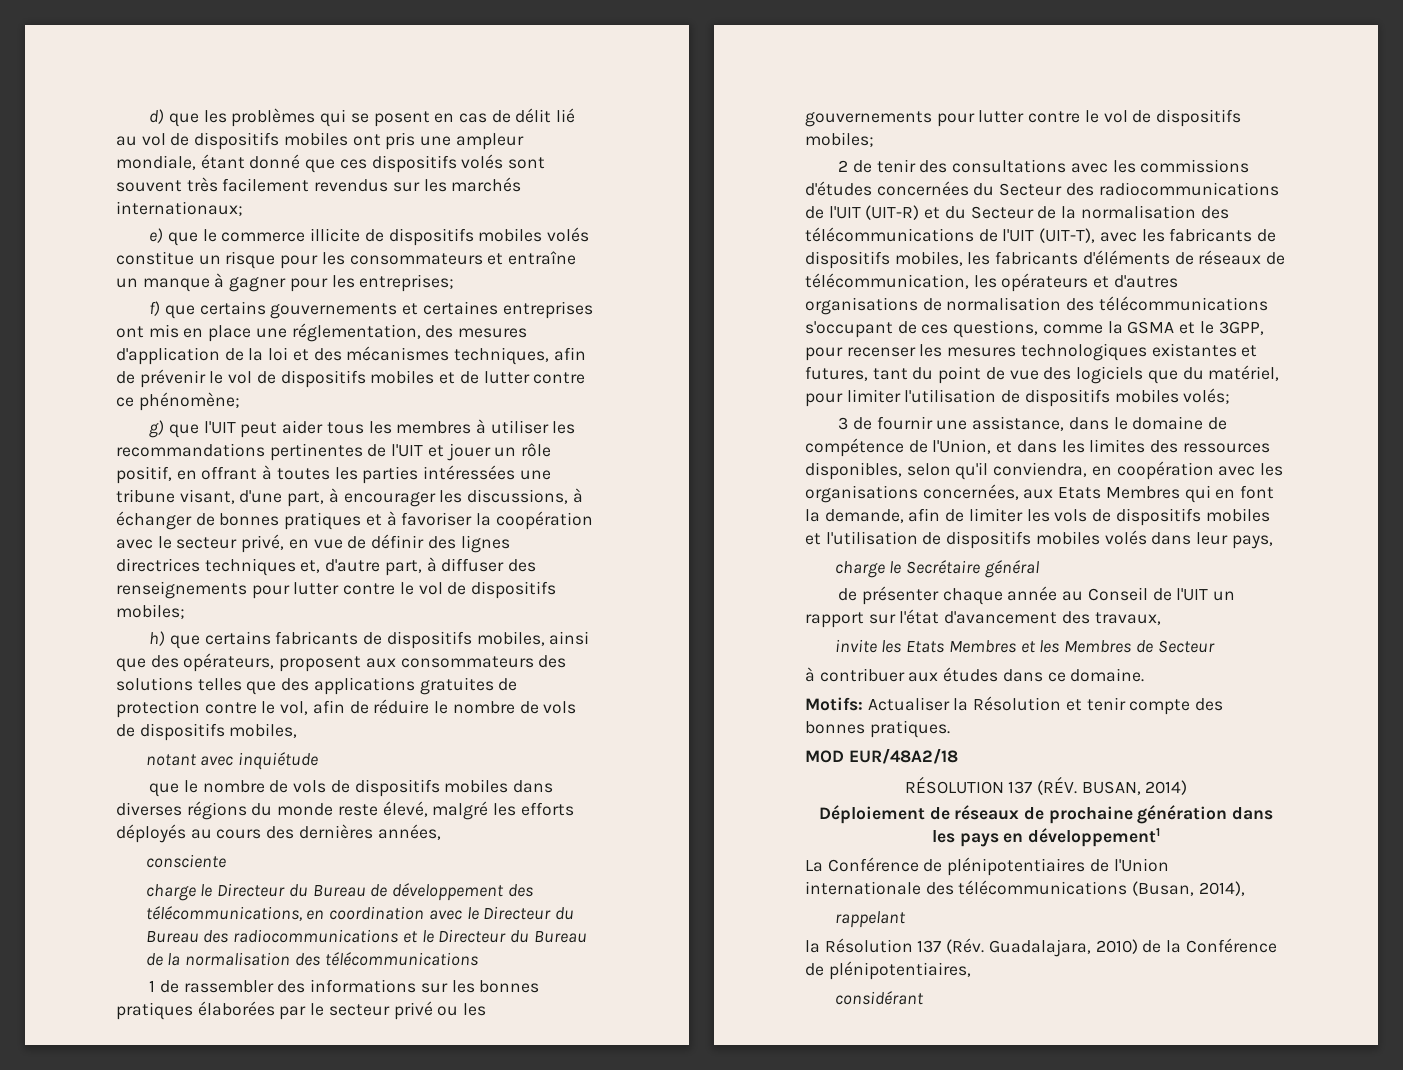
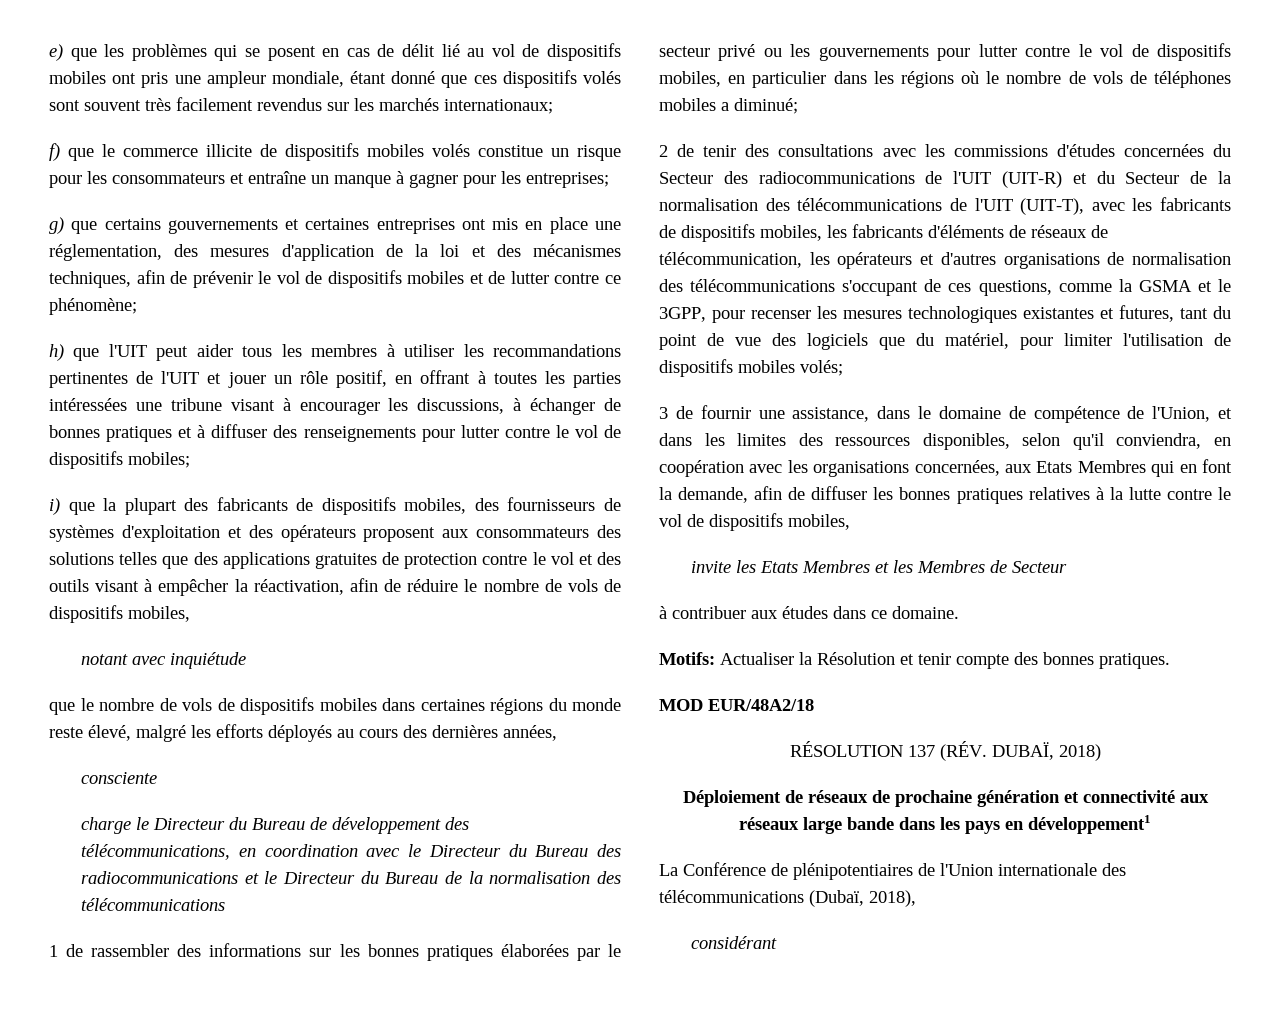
- d) que les problèmes qui se posent en cas de délit lié au vol de dispositifs mobiles ont pris une ampleur mondiale, étant donné que ces dispositifs volés sont souvent très facilement revendus sur les marchés internationaux;
+ e) que les problèmes qui se posent en cas de délit lié au vol de dispositifs mobiles ont pris une ampleur mondiale, étant donné que ces dispositifs volés sont souvent très facilement revendus sur les marchés internationaux;
- e) que le commerce illicite de dispositifs mobiles volés constitue un risque pour les consommateurs et entraîne un manque à gagner pour les entreprises;
+ f) que le commerce illicite de dispositifs mobiles volés constitue un risque pour les consommateurs et entraîne un manque à gagner pour les entreprises;
- f) que certains gouvernements et certaines entreprises ont mis en place une réglementation, des mesures d'application de la loi et des mécanismes techniques, afin de prévenir le vol de dispositifs mobiles et de lutter contre ce phénomène;
+ g) que certains gouvernements et certaines entreprises ont mis en place une réglementation, des mesures d'application de la loi et des mécanismes techniques, afin de prévenir le vol de dispositifs mobiles et de lutter contre ce phénomène;
- g) que l'UIT peut aider tous les membres à utiliser les recommandations pertinentes de l'UIT et jouer un rôle positif, en offrant à toutes les parties intéressées une tribune visant, d'une part, à encourager les discussions, à échanger de bonnes pratiques et à favoriser la coopération avec le secteur privé, en vue de définir des lignes directrices techniques et, d'autre part, à diffuser des renseignements pour lutter contre le vol de dispositifs mobiles;
+ h) que l'UIT peut aider tous les membres à utiliser les recommandations pertinentes de l'UIT et jouer un rôle positif, en offrant à toutes les parties intéressées une tribune visant à encourager les discussions, à échanger de bonnes pratiques et à diffuser des renseignements pour lutter contre le vol de dispositifs mobiles;
- h) que certains fabricants de dispositifs mobiles, ainsi que des opérateurs, proposent aux consommateurs des solutions telles que des applications gratuites de protection contre le vol, afin de réduire le nombre de vols de dispositifs mobiles,
+ i) que la plupart des fabricants de dispositifs mobiles, des fournisseurs de systèmes d'exploitation et des opérateurs proposent aux consommateurs des solutions telles que des applications gratuites de protection contre le vol et des outils visant à empêcher la réactivation, afin de réduire le nombre de vols de dispositifs mobiles,
- que le nombre de vols de dispositifs mobiles dans diverses régions du monde reste élevé, malgré les efforts déployés au cours des dernières années,
+ que le nombre de vols de dispositifs mobiles dans certaines régions du monde reste élevé, malgré les efforts déployés au cours des dernières années,
- 1 de rassembler des informations sur les bonnes pratiques élaborées par le secteur privé ou les gouvernements pour lutter contre le vol de dispositifs mobiles;
+ 1 de rassembler des informations sur les bonnes pratiques élaborées par le secteur privé ou les gouvernements pour lutter contre le vol de dispositifs mobiles, en particulier dans les régions où le nombre de vols de téléphones mobiles a diminué;
- 3 de fournir une assistance, dans le domaine de compétence de l'Union, et dans les limites des ressources disponibles, selon qu'il conviendra, en coopération avec les organisations concernées, aux Etats Membres qui en font la demande, afin de limiter les vols de dispositifs mobiles et l'utilisation de dispositifs mobiles volés dans leur pays,
- charge le Secrétaire général
- de présenter chaque année au Conseil de l'UIT un rapport sur l'état d'avancement des travaux,
+ 3 de fournir une assistance, dans le domaine de compétence de l'Union, et dans les limites des ressources disponibles, selon qu'il conviendra, en coopération avec les organisations concernées, aux Etats Membres qui en font la demande, afin de diffuser les bonnes pratiques relatives à la lutte contre le vol de dispositifs mobiles,
- RÉSOLUTION 137 (RÉV. BUSAN, 2014)
+ RÉSOLUTION 137 (RÉV. DUBAÏ, 2018)
- Déploiement de réseaux de prochaine génération dans les pays en développement1
+ Déploiement de réseaux de prochaine génération et connectivité aux réseaux large bande dans les pays en développement1
- La Conférence de plénipotentiaires de l'Union internationale des télécommunications (Busan, 2014),
- rappelant
- la Résolution 137 (Rév. Guadalajara, 2010) de la Conférence de plénipotentiaires,
+ La Conférence de plénipotentiaires de l'Union internationale des télécommunications (Dubaï, 2018),

